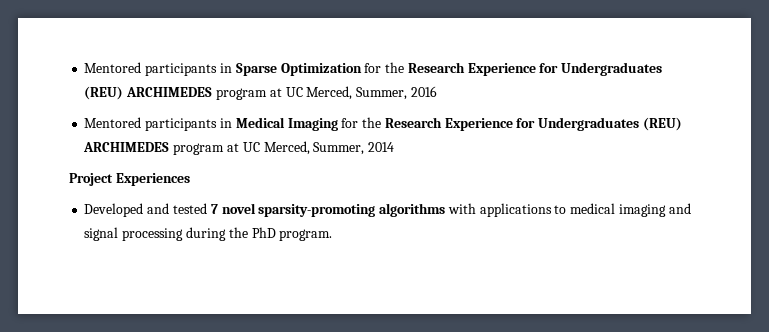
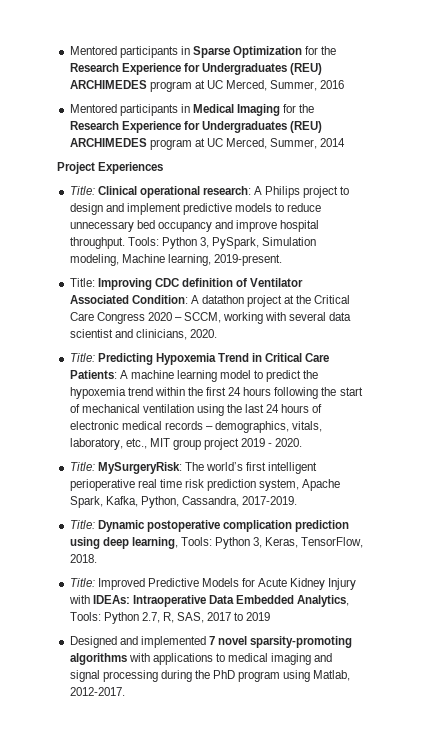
- Developed and tested 7 novel sparsity-promoting algorithms with applications to medical imaging and signal processing during the PhD program.
+ Title: Clinical operational research: A Philips project to design and implement predictive models to reduce unnecessary bed occupancy and improve hospital throughput. Tools: Python 3, PySpark, Simulation modeling, Machine learning, 2019-present.
+ Title: Improving CDC definition of Ventilator Associated Condition: A datathon project at the Critical Care Congress 2020 – SCCM, working with several data scientist and clinicians, 2020.
+ Title: Predicting Hypoxemia Trend in Critical Care Patients: A machine learning model to predict the hypoxemia trend within the first 24 hours following the start of mechanical ventilation using the last 24 hours of electronic medical records – demographics, vitals, laboratory, etc., MIT group project 2019 - 2020.
+ Title: MySurgeryRisk: The world’s first intelligent perioperative real time risk prediction system, Apache Spark, Kafka, Python, Cassandra, 2017-2019.
+ Title: Dynamic postoperative complication prediction using deep learning, Tools: Python 3, Keras, TensorFlow, 2018.
+ Title: Improved Predictive Models for Acute Kidney Injury with IDEAs: Intraoperative Data Embedded Analytics, Tools: Python 2.7, R, SAS, 2017 to 2019
+ Designed and implemented 7 novel sparsity-promoting algorithms with applications to medical imaging and signal processing during the PhD program using Matlab, 2012-2017.

